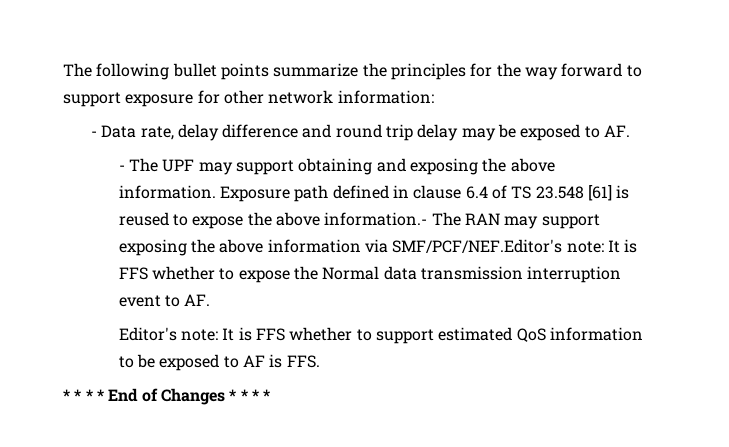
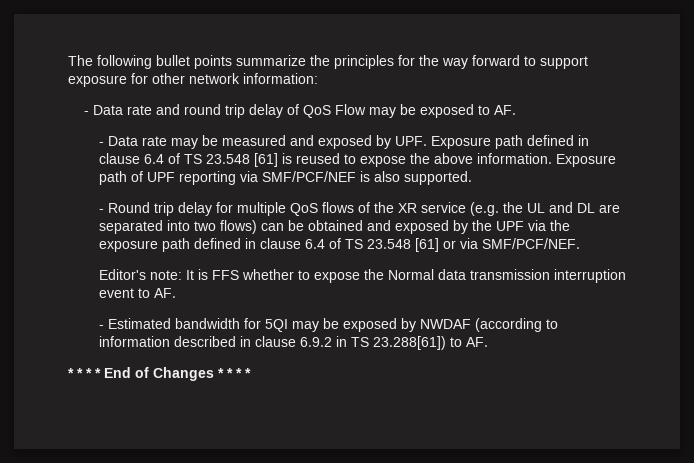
- - Data rate, delay difference and round trip delay may be exposed to AF.
+ - Data rate and round trip delay of QoS Flow may be exposed to AF.
- - The UPF may support obtaining and exposing the above information. Exposure path defined in clause 6.4 of TS 23.548 [61] is reused to expose the above information.- The RAN may support exposing the above information via SMF/PCF/NEF.Editor's note: It is FFS whether to expose the Normal data transmission interruption event to AF.
+ - Data rate may be measured and exposed by UPF. Exposure path defined in clause 6.4 of TS 23.548 [61] is reused to expose the above information. Exposure path of UPF reporting via SMF/PCF/NEF is also supported.
+ - Round trip delay for multiple QoS flows of the XR service (e.g. the UL and DL are separated into two flows) can be obtained and exposed by the UPF via the exposure path defined in clause 6.4 of TS 23.548 [61] or via SMF/PCF/NEF.
+ Editor's note: It is FFS whether to expose the Normal data transmission interruption event to AF.
- Editor's note: It is FFS whether to support estimated QoS information to be exposed to AF is FFS.
+ - Estimated bandwidth for 5QI may be exposed by NWDAF (according to information described in clause 6.9.2 in TS 23.288[61]) to AF.

